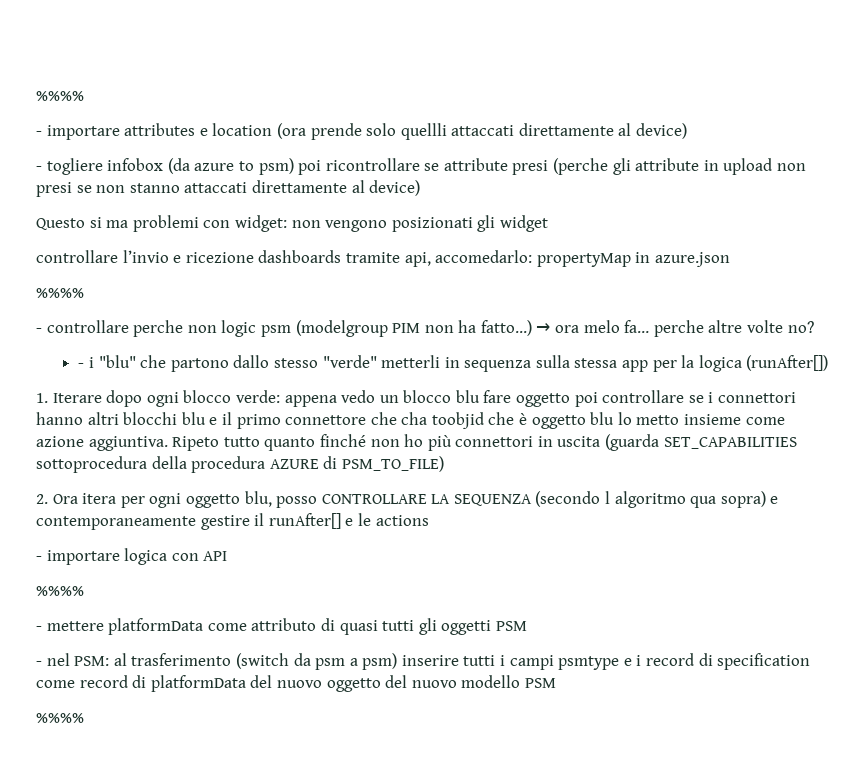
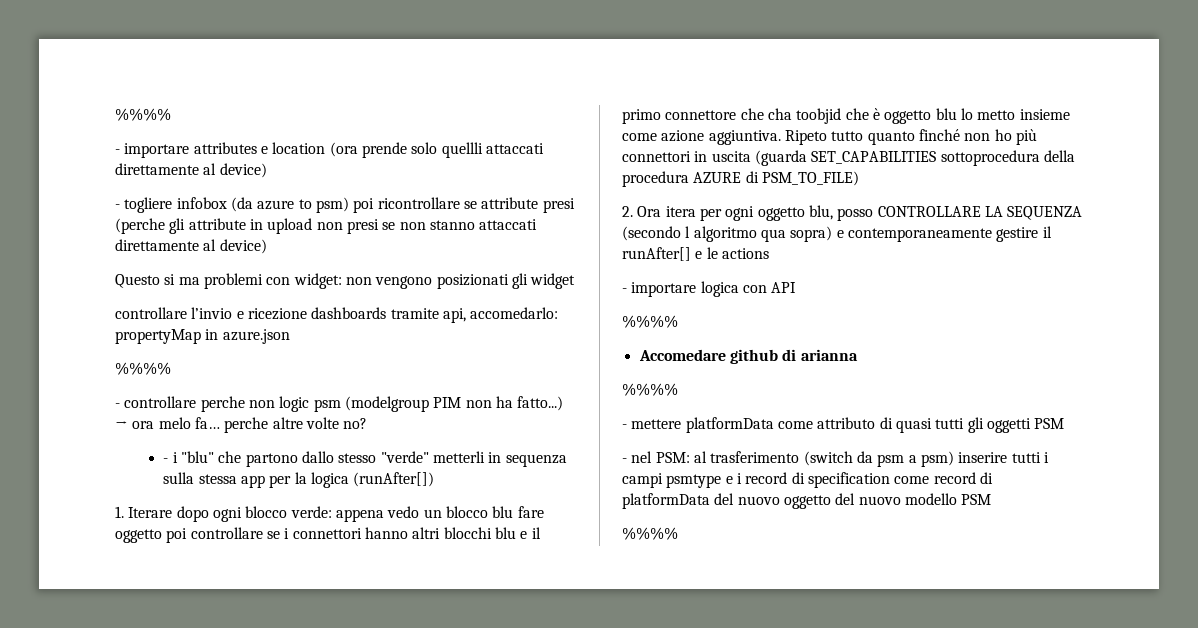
+ Accomedare github di arianna
+ %%%%

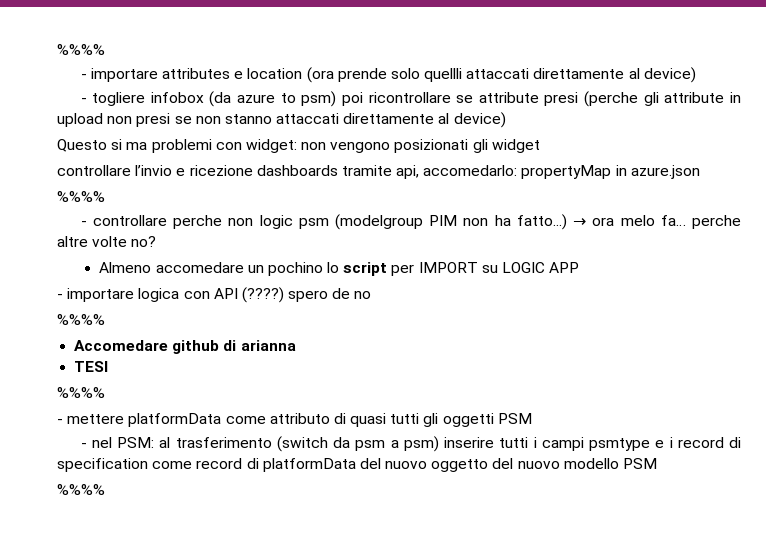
- - i "blu" che partono dallo stesso "verde" metterli in sequenza sulla stessa app per la logica (runAfter[])
- 1. Iterare dopo ogni blocco verde: appena vedo un blocco blu fare oggetto poi controllare se i connettori hanno altri blocchi blu e il primo connettore che cha toobjid che è oggetto blu lo metto insieme come azione aggiuntiva. Ripeto tutto quanto finché non ho più connettori in uscita (guarda SET_CAPABILITIES sottoprocedura della procedura AZURE di PSM_TO_FILE)
- 2. Ora itera per ogni oggetto blu, posso CONTROLLARE LA SEQUENZA (secondo l algoritmo qua sopra) e contemporaneamente gestire il runAfter[] e le actions
+ Almeno accomedare un pochino lo script per IMPORT su LOGIC APP
- - importare logica con API
+ - importare logica con API (????) spero de no
+ TESI

